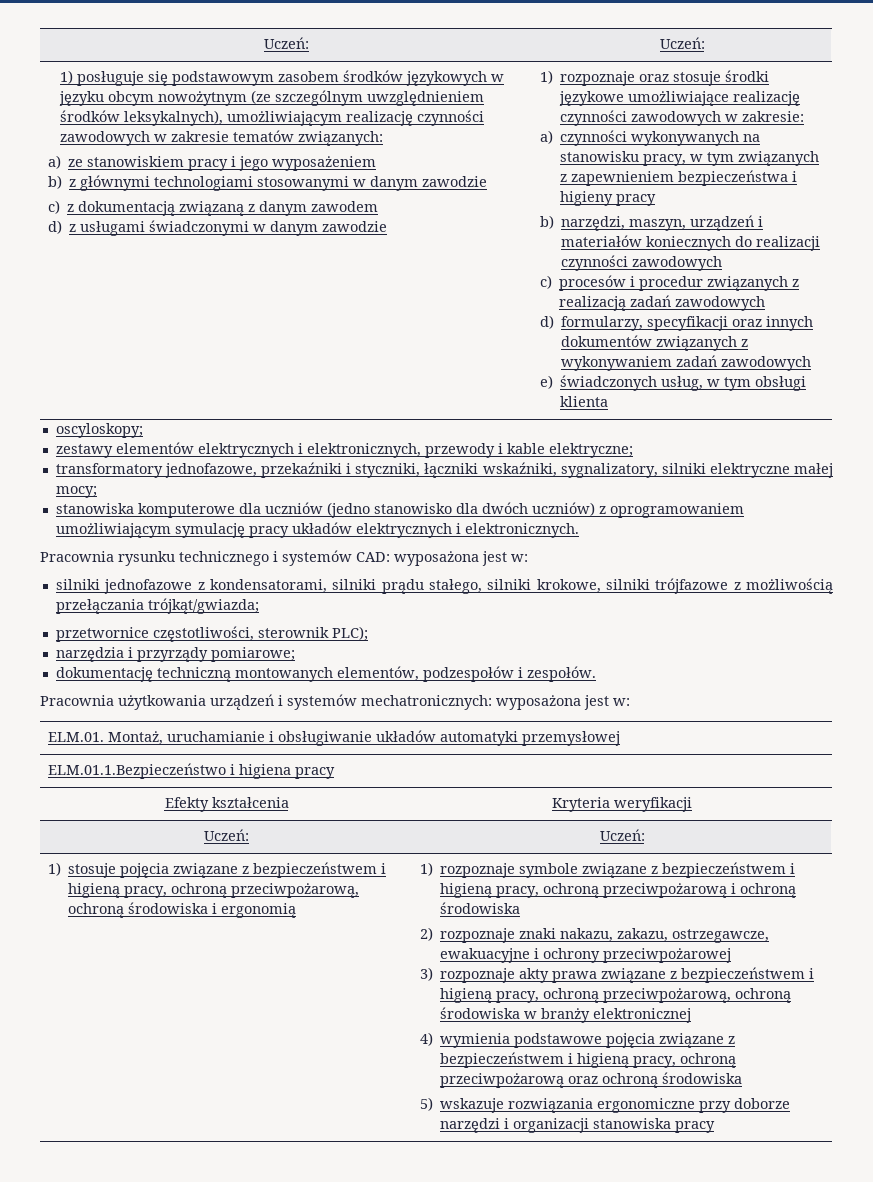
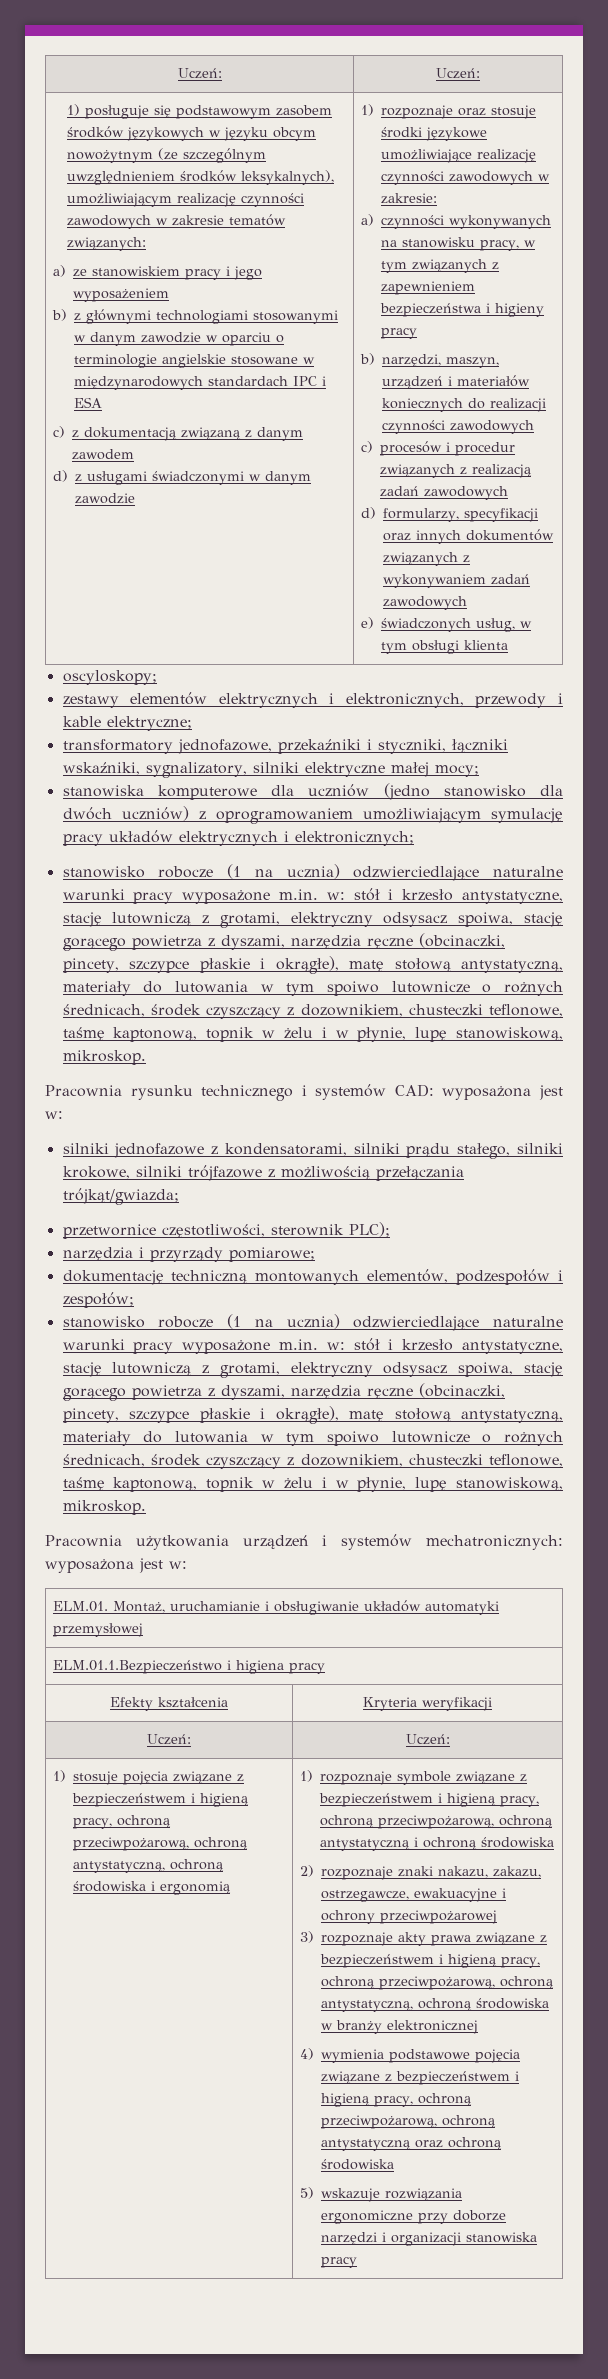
- b) z głównymi technologiami stosowanymi w danym zawodzie
+ b) z głównymi technologiami stosowanymi w danym zawodzie w oparciu o terminologie angielskie stosowane w międzynarodowych standardach IPC i ESA
- stanowiska komputerowe dla uczniów (jedno stanowisko dla dwóch uczniów) z oprogramowaniem umożliwiającym symulację pracy układów elektrycznych i elektronicznych.
+ stanowiska komputerowe dla uczniów (jedno stanowisko dla dwóch uczniów) z oprogramowaniem umożliwiającym symulację pracy układów elektrycznych i elektronicznych;
+ stanowisko robocze (1 na ucznia) odzwierciedlające naturalne warunki pracy wyposażone m.in. w: stół i krzesło antystatyczne, stację lutowniczą z grotami, elektryczny odsysacz spoiwa, stację gorącego powietrza z dyszami, narzędzia ręczne (obcinaczki, pincety, szczypce płaskie i okrągłe), matę stołową antystatyczną, materiały do lutowania w tym spoiwo lutownicze o rożnych średnicach, środek czyszczący z dozownikiem, chusteczki teflonowe, taśmę kaptonową, topnik w żelu i w płynie, lupę stanowiskową, mikroskop.
- dokumentację techniczną montowanych elementów, podzespołów i zespołów.
+ dokumentację techniczną montowanych elementów, podzespołów i zespołów;
+ stanowisko robocze (1 na ucznia) odzwierciedlające naturalne warunki pracy wyposażone m.in. w: stół i krzesło antystatyczne, stację lutowniczą z grotami, elektryczny odsysacz spoiwa, stację gorącego powietrza z dyszami, narzędzia ręczne (obcinaczki, pincety, szczypce płaskie i okrągłe), matę stołową antystatyczną, materiały do lutowania w tym spoiwo lutownicze o rożnych średnicach, środek czyszczący z dozownikiem, chusteczki teflonowe, taśmę kaptonową, topnik w żelu i w płynie, lupę stanowiskową, mikroskop.
- 1) stosuje pojęcia związane z bezpieczeństwem i higieną pracy, ochroną przeciwpożarową, ochroną środowiska i ergonomią
+ 1) stosuje pojęcia związane z bezpieczeństwem i higieną pracy, ochroną przeciwpożarową, ochroną antystatyczną, ochroną środowiska i ergonomią
- 1) rozpoznaje symbole związane z bezpieczeństwem i higieną pracy, ochroną przeciwpożarową i ochroną środowiska
+ 1) rozpoznaje symbole związane z bezpieczeństwem i higieną pracy, ochroną przeciwpożarową, ochroną antystatyczną i ochroną środowiska
- 3) rozpoznaje akty prawa związane z bezpieczeństwem i higieną pracy, ochroną przeciwpożarową, ochroną środowiska w branży elektronicznej
+ 3) rozpoznaje akty prawa związane z bezpieczeństwem i higieną pracy, ochroną przeciwpożarową, ochroną antystatyczną, ochroną środowiska w branży elektronicznej
- 4) wymienia podstawowe pojęcia związane z bezpieczeństwem i higieną pracy, ochroną przeciwpożarową oraz ochroną środowiska
+ 4) wymienia podstawowe pojęcia związane z bezpieczeństwem i higieną pracy, ochroną przeciwpożarową, ochroną antystatyczną oraz ochroną środowiska

